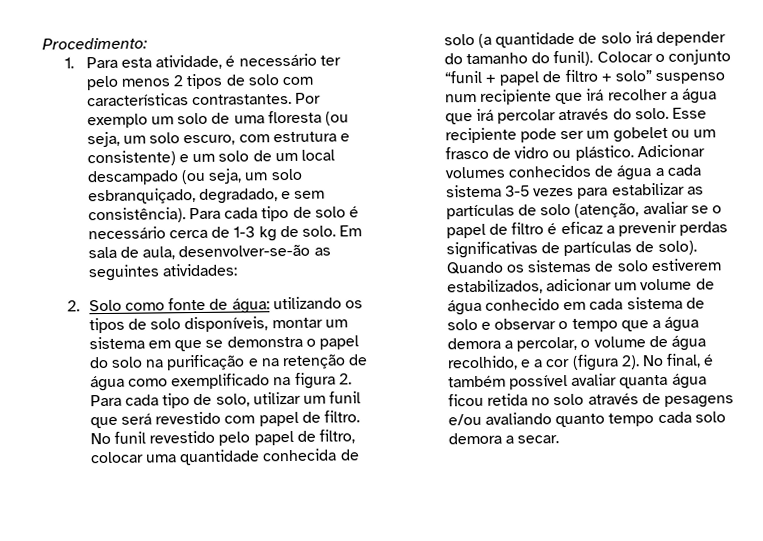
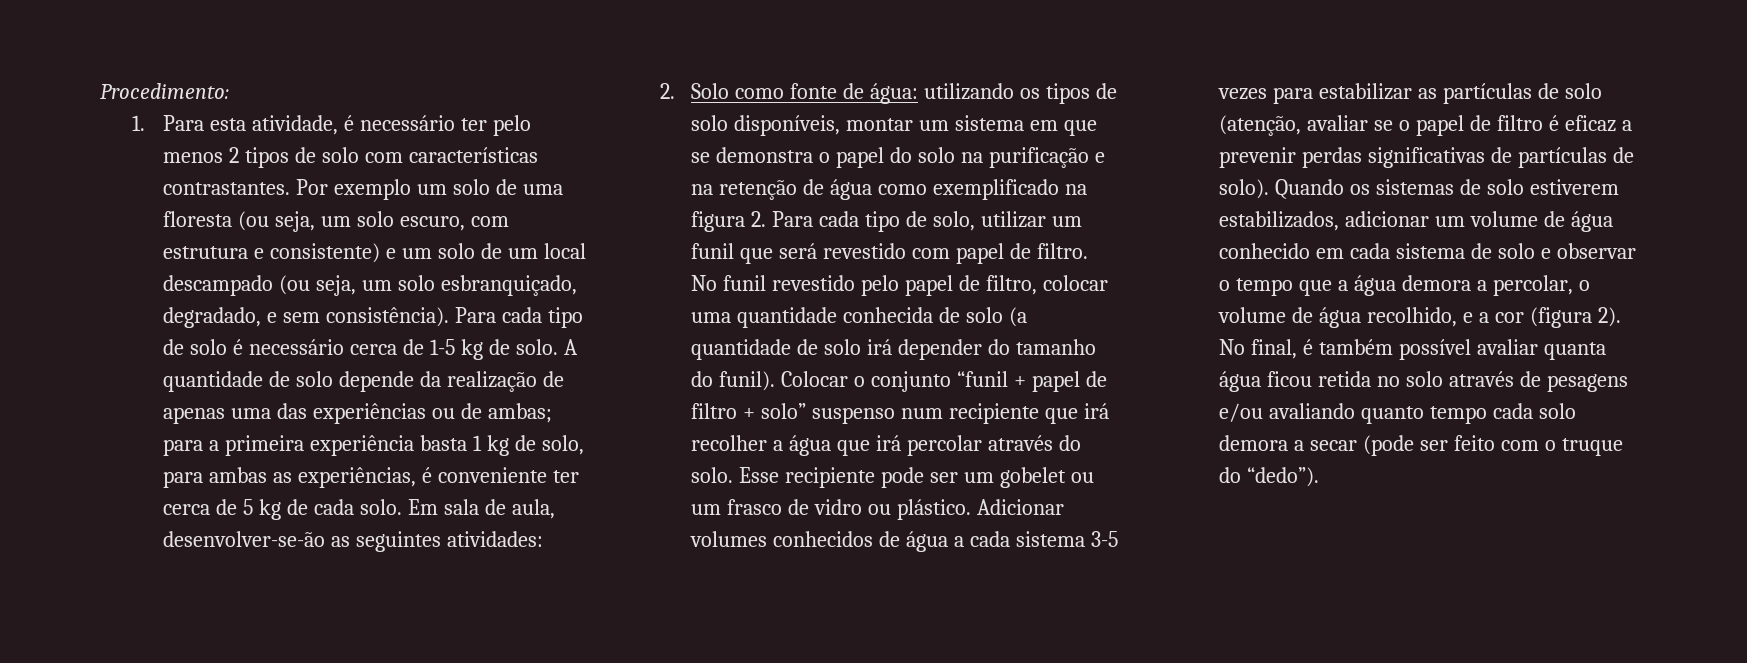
- Para cada tipo de solo é necessário cerca de 1-3 kg de solo.
+ Para cada tipo de solo é necessário cerca de 1-5 kg de solo.
+ A quantidade de solo depende da realização de apenas uma das experiências ou de ambas; para a primeira experiência basta 1 kg de solo, para ambas as experiências, é conveniente ter cerca de 5 kg de cada solo.
- No final, é também possível avaliar quanta água ficou retida no solo através de pesagens e/ou avaliando quanto tempo cada solo demora a secar.
+ No final, é também possível avaliar quanta água ficou retida no solo através de pesagens e/ou avaliando quanto tempo cada solo demora a secar (pode ser feito com o truque do “dedo”).

